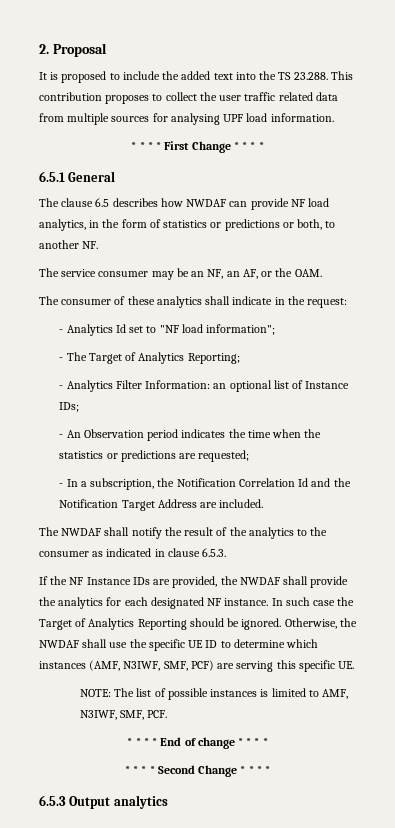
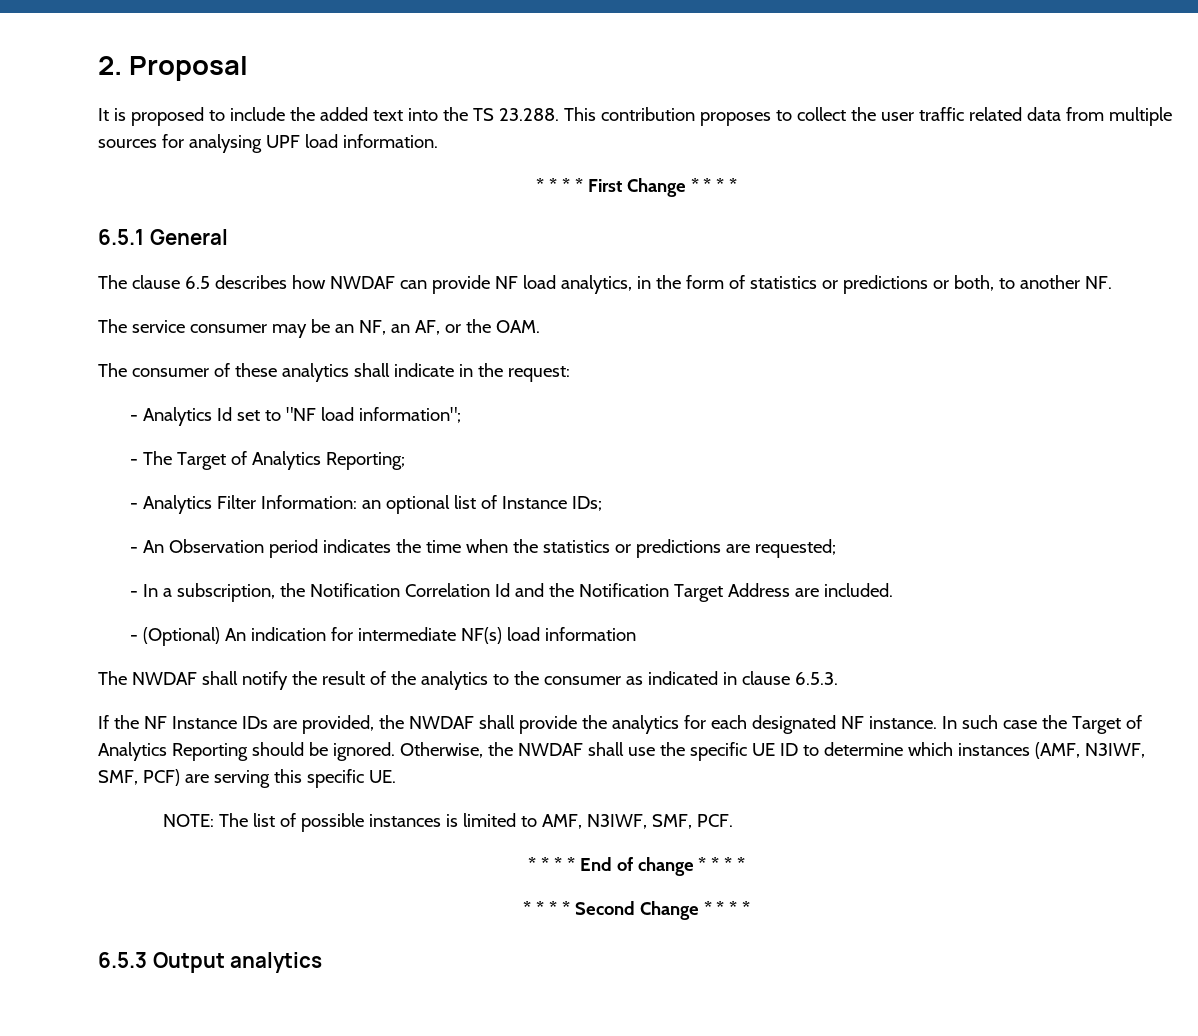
+ - (Optional) An indication for intermediate NF(s) load information

